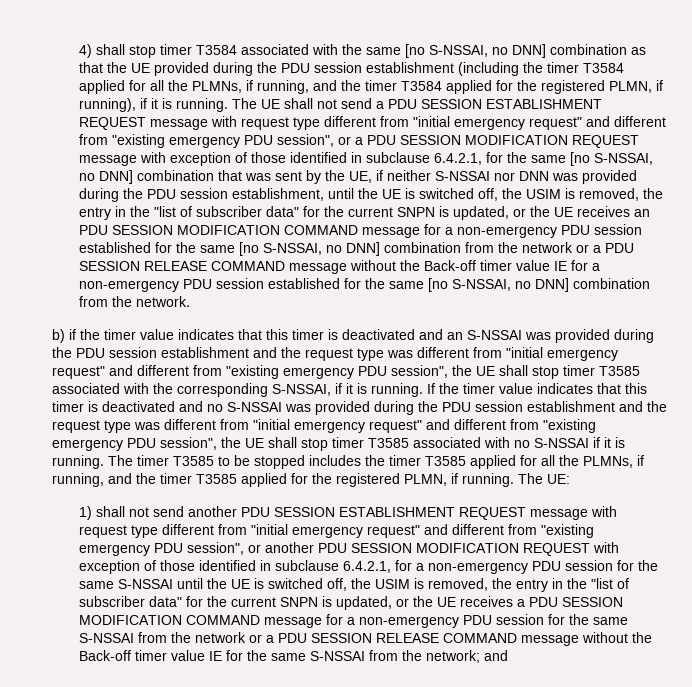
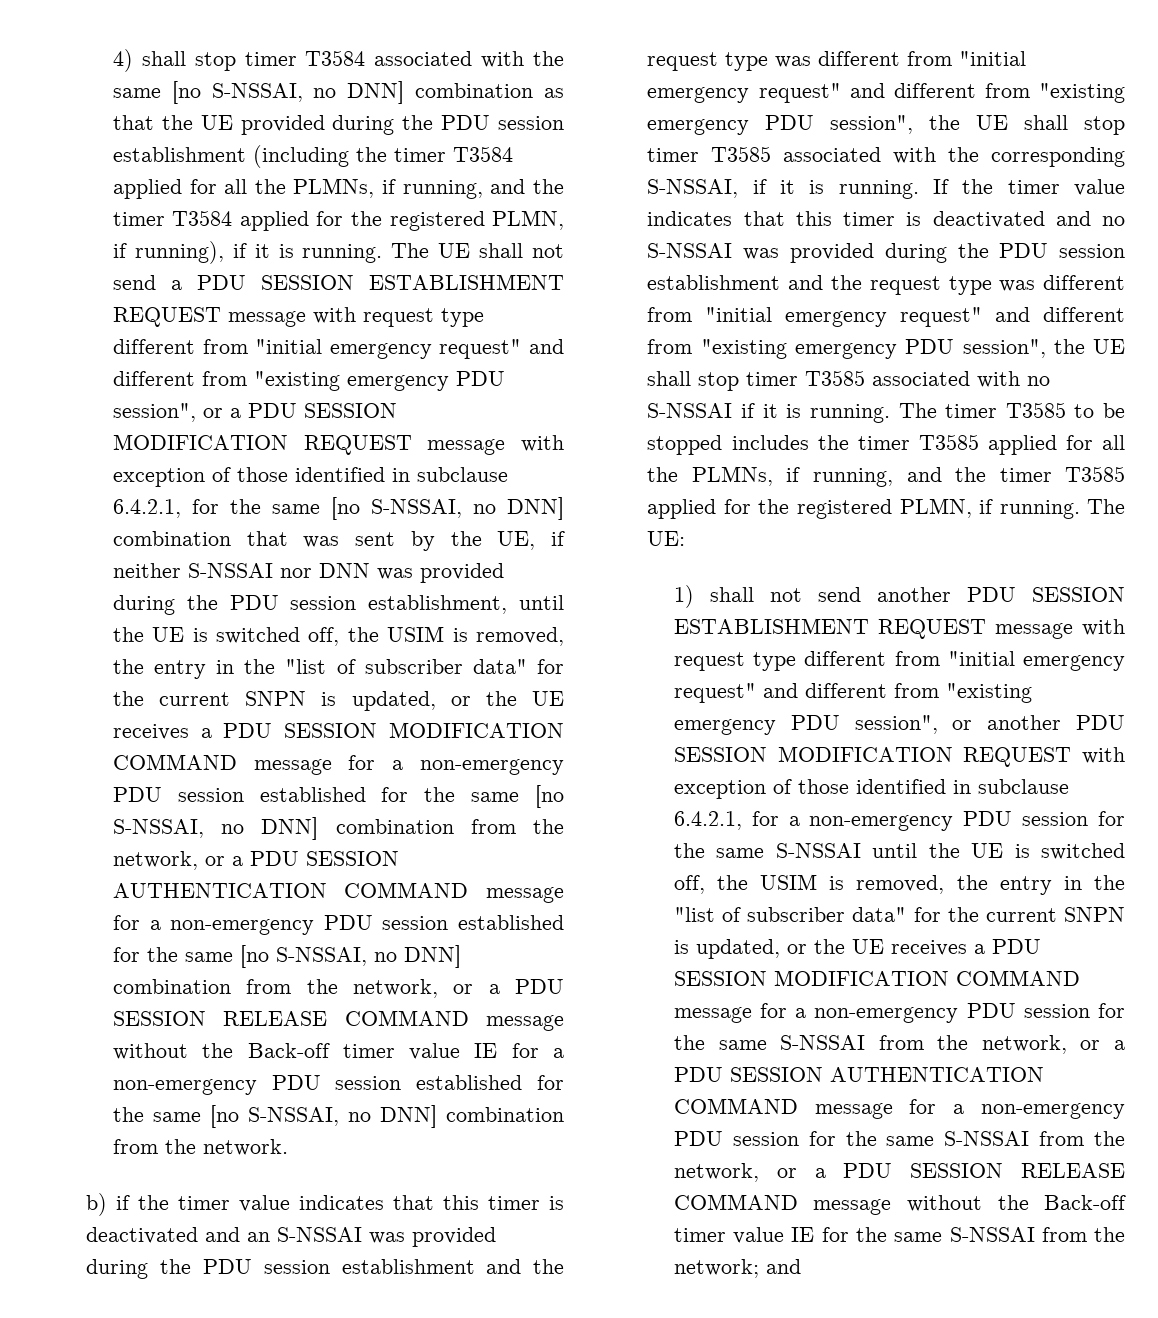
- The UE shall not send a PDU SESSION ESTABLISHMENT REQUEST message with request type different from "initial emergency request" and different from "existing emergency PDU session", or a PDU SESSION MODIFICATION REQUEST message with exception of those identified in subclause 6.4.2.1, for the same [no S-NSSAI, no DNN] combination that was sent by the UE, if neither S-NSSAI nor DNN was provided during the PDU session establishment, until the UE is switched off, the USIM is removed, the entry in the "list of subscriber data" for the current SNPN is updated, or the UE receives an PDU SESSION MODIFICATION COMMAND message for a non-emergency PDU session established for the same [no S-NSSAI, no DNN] combination from the network or a PDU SESSION RELEASE COMMAND message without the Back-off timer value IE for a non-emergency PDU session established for the same [no S-NSSAI, no DNN] combination from the network.
+ The UE shall not send a PDU SESSION ESTABLISHMENT REQUEST message with request type different from "initial emergency request" and different from "existing emergency PDU session", or a PDU SESSION MODIFICATION REQUEST message with exception of those identified in subclause 6.4.2.1, for the same [no S-NSSAI, no DNN] combination that was sent by the UE, if neither S-NSSAI nor DNN was provided during the PDU session establishment, until the UE is switched off, the USIM is removed, the entry in the "list of subscriber data" for the current SNPN is updated, or the UE receives a PDU SESSION MODIFICATION COMMAND message for a non-emergency PDU session established for the same [no S-NSSAI, no DNN] combination from the network, or a PDU SESSION AUTHENTICATION COMMAND message for a non-emergency PDU session established for the same [no S-NSSAI, no DNN] combination from the network, or a PDU SESSION RELEASE COMMAND message without the Back-off timer value IE for a non-emergency PDU session established for the same [no S-NSSAI, no DNN] combination from the network.
- 1) shall not send another PDU SESSION ESTABLISHMENT REQUEST message with request type different from "initial emergency request" and different from "existing emergency PDU session", or another PDU SESSION MODIFICATION REQUEST with exception of those identified in subclause 6.4.2.1, for a non-emergency PDU session for the same S-NSSAI until the UE is switched off, the USIM is removed, the entry in the "list of subscriber data" for the current SNPN is updated, or the UE receives a PDU SESSION MODIFICATION COMMAND message for a non-emergency PDU session for the same S-NSSAI from the network or a PDU SESSION RELEASE COMMAND message without the Back-off timer value IE for the same S-NSSAI from the network;
+ 1) shall not send another PDU SESSION ESTABLISHMENT REQUEST message with request type different from "initial emergency request" and different from "existing emergency PDU session", or another PDU SESSION MODIFICATION REQUEST with exception of those identified in subclause 6.4.2.1, for a non-emergency PDU session for the same S-NSSAI until the UE is switched off, the USIM is removed, the entry in the "list of subscriber data" for the current SNPN is updated, or the UE receives a PDU SESSION MODIFICATION COMMAND message for a non-emergency PDU session for the same S-NSSAI from the network, or a PDU SESSION AUTHENTICATION COMMAND message for a non-emergency PDU session for the same S-NSSAI from the network, or a PDU SESSION RELEASE COMMAND message without the Back-off timer value IE for the same S-NSSAI from the network;

